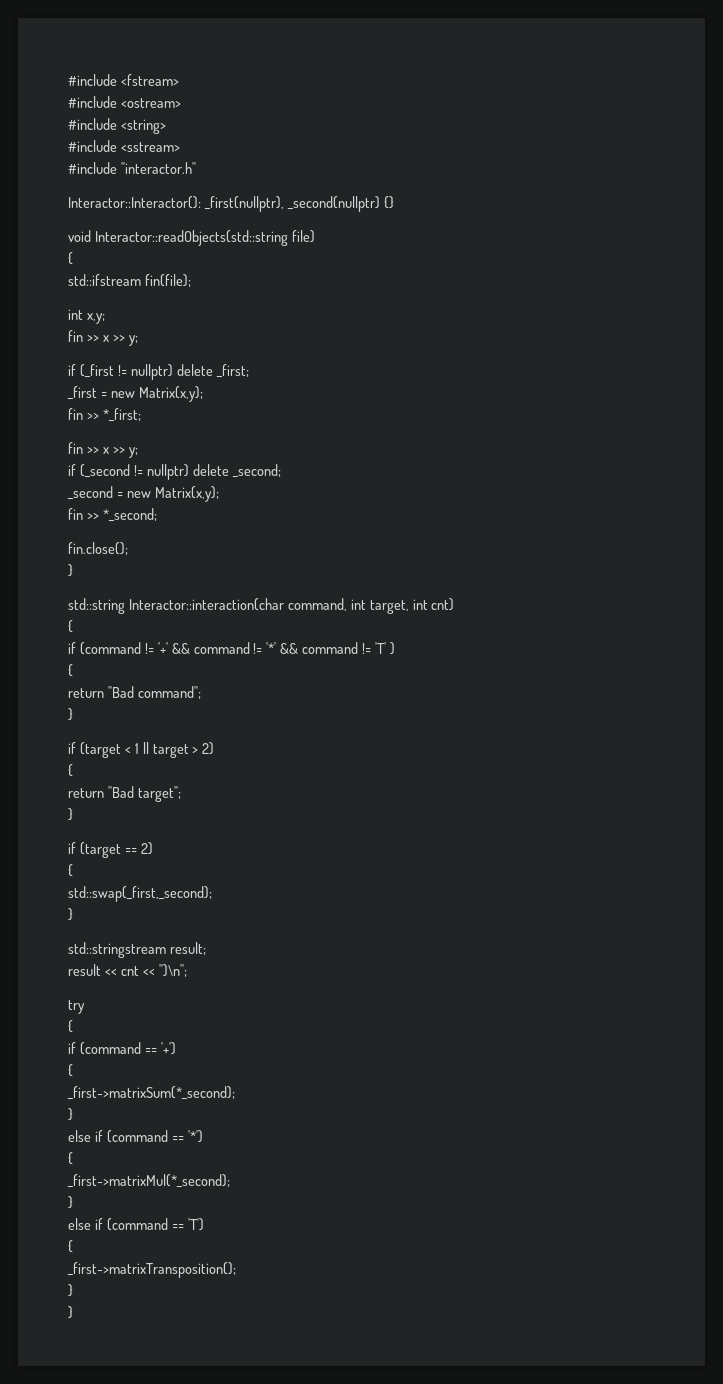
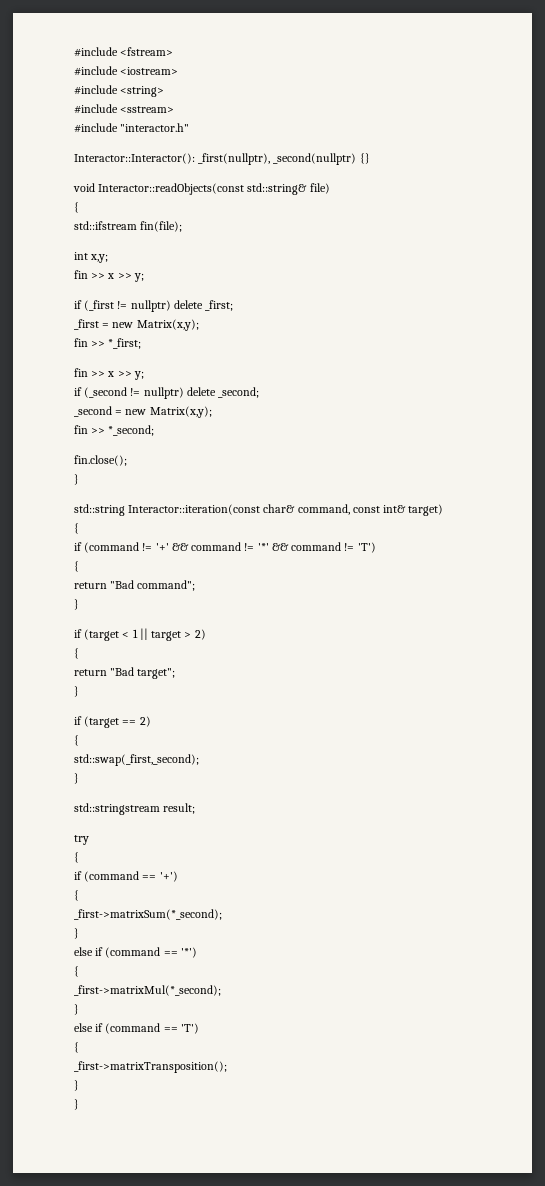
- #include <ostream>
+ #include <iostream>
- void Interactor::readObjects(std::string file)
+ void Interactor::readObjects(const std::string& file)
- std::string Interactor::interaction(char command, int target, int cnt)
+ std::string Interactor::iteration(const char& command, const int& target)
- if (command != '+' && command != '*' && command != 'T' )
+ if (command != '+' && command != '*' && command != 'T')
- result << cnt << ")\n";

